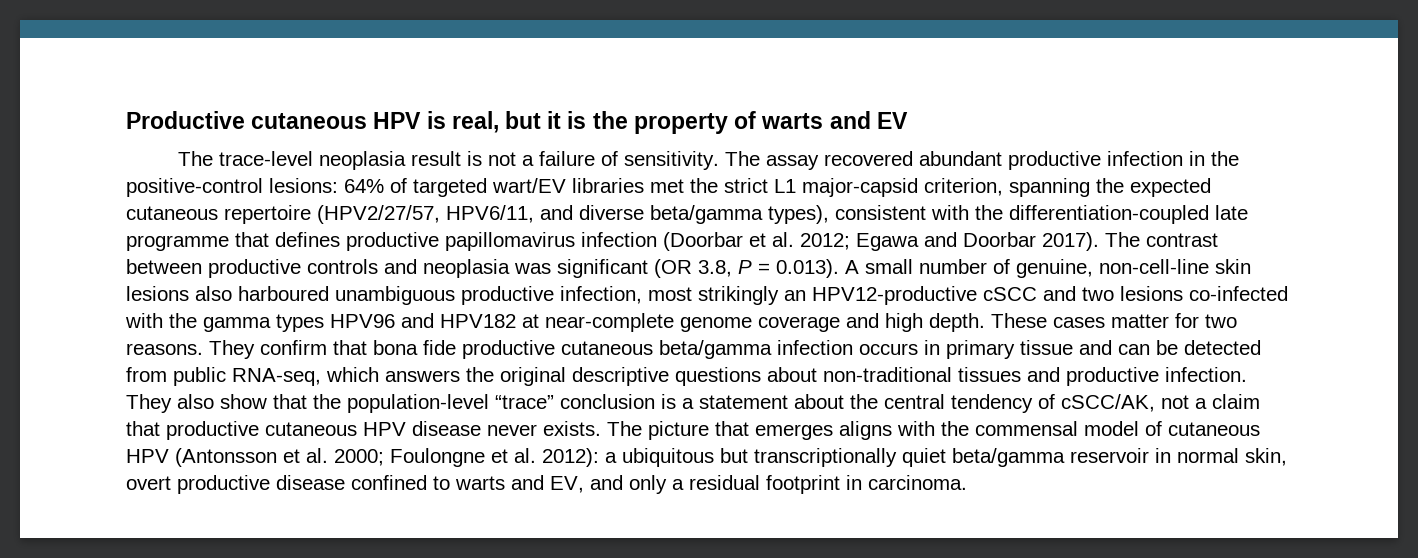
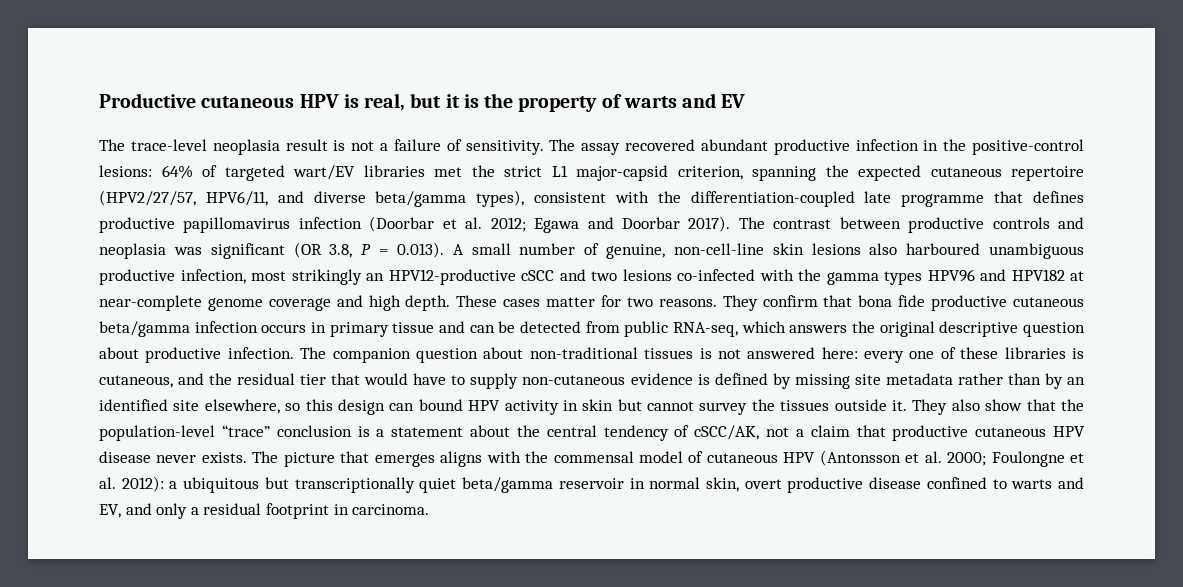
- They confirm that bona fide productive cutaneous beta/gamma infection occurs in primary tissue and can be detected from public RNA-seq, which answers the original descriptive questions about non-traditional tissues and productive infection.
+ They confirm that bona fide productive cutaneous beta/gamma infection occurs in primary tissue and can be detected from public RNA-seq, which answers the original descriptive question about productive infection. The companion question about non-traditional tissues is not answered here: every one of these libraries is cutaneous, and the residual tier that would have to supply non-cutaneous evidence is defined by missing site metadata rather than by an identified site elsewhere, so this design can bound HPV activity in skin but cannot survey the tissues outside it.

